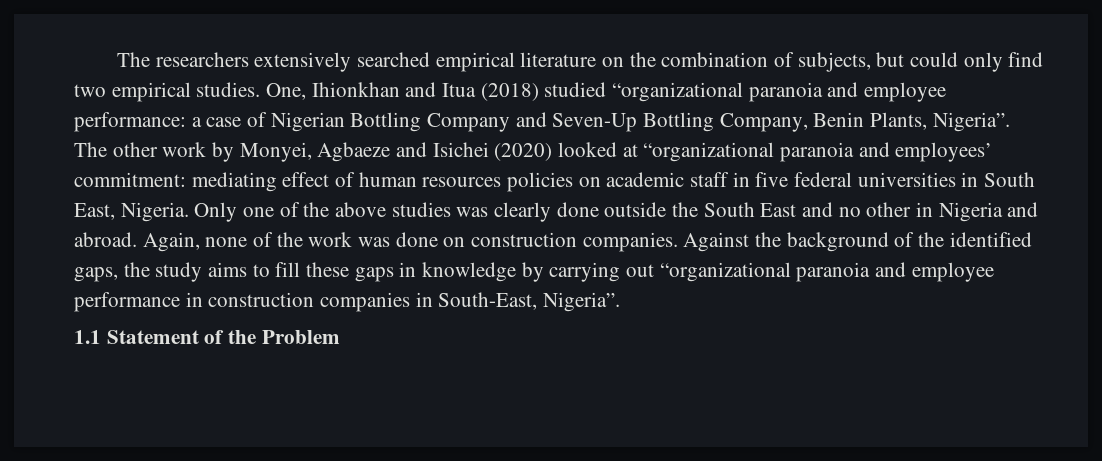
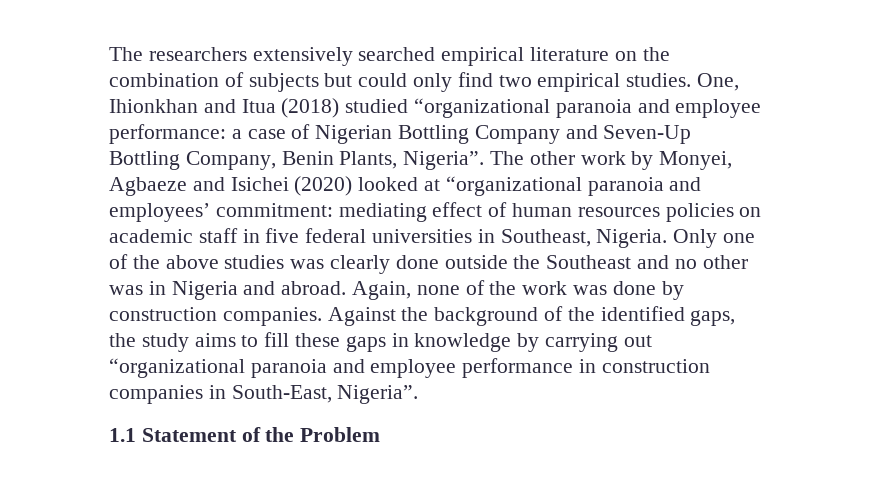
- The researchers extensively searched empirical literature on the combination of subjects, but could only find two empirical studies.
+ The researchers extensively searched empirical literature on the combination of subjects but could only find two empirical studies.
- The other work by Monyei, Agbaeze and Isichei (2020) looked at “organizational paranoia and employees’ commitment: mediating effect of human resources policies on academic staff in five federal universities in South East, Nigeria.
+ The other work by Monyei, Agbaeze and Isichei (2020) looked at “organizational paranoia and employees’ commitment: mediating effect of human resources policies on academic staff in five federal universities in Southeast, Nigeria.
- Only one of the above studies was clearly done outside the South East and no other in Nigeria and abroad.
+ Only one of the above studies was clearly done outside the Southeast and no other was in Nigeria and abroad.
- Again, none of the work was done on construction companies.
+ Again, none of the work was done by construction companies.

